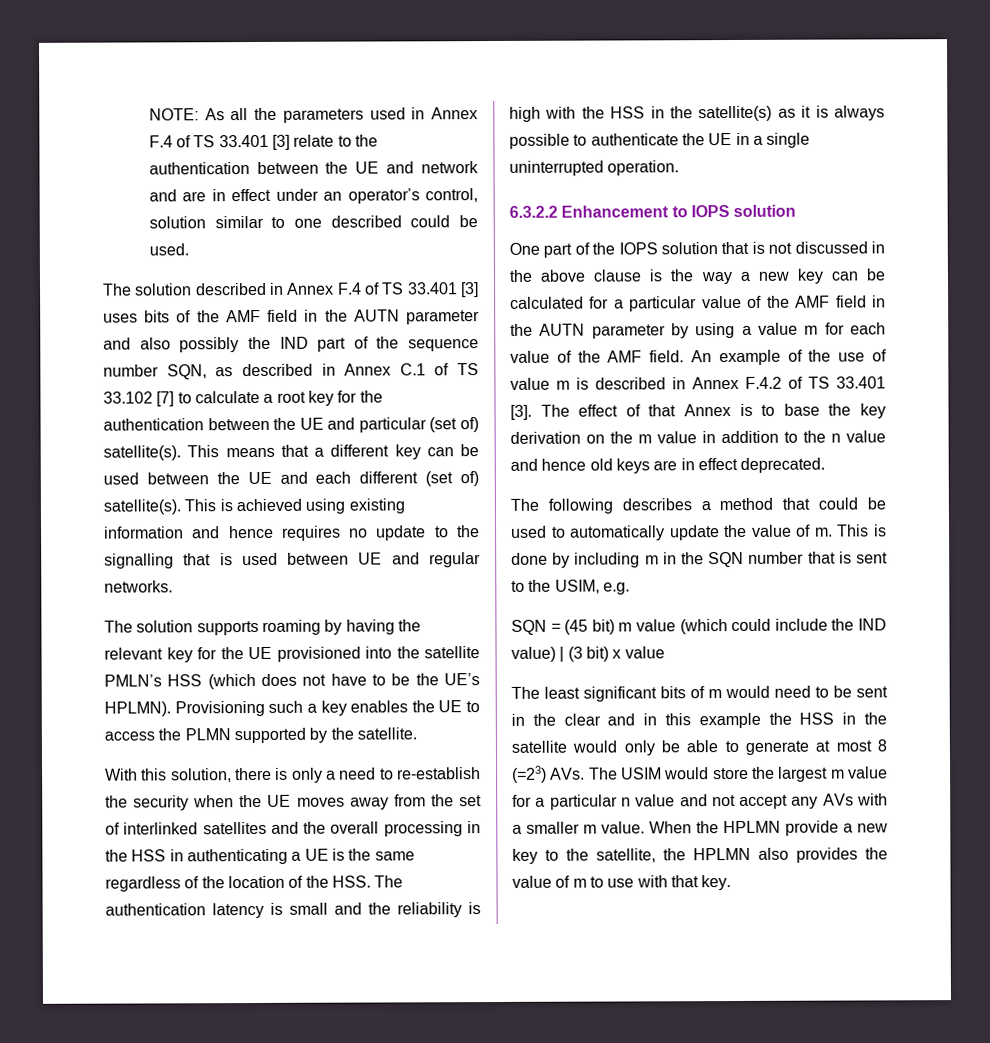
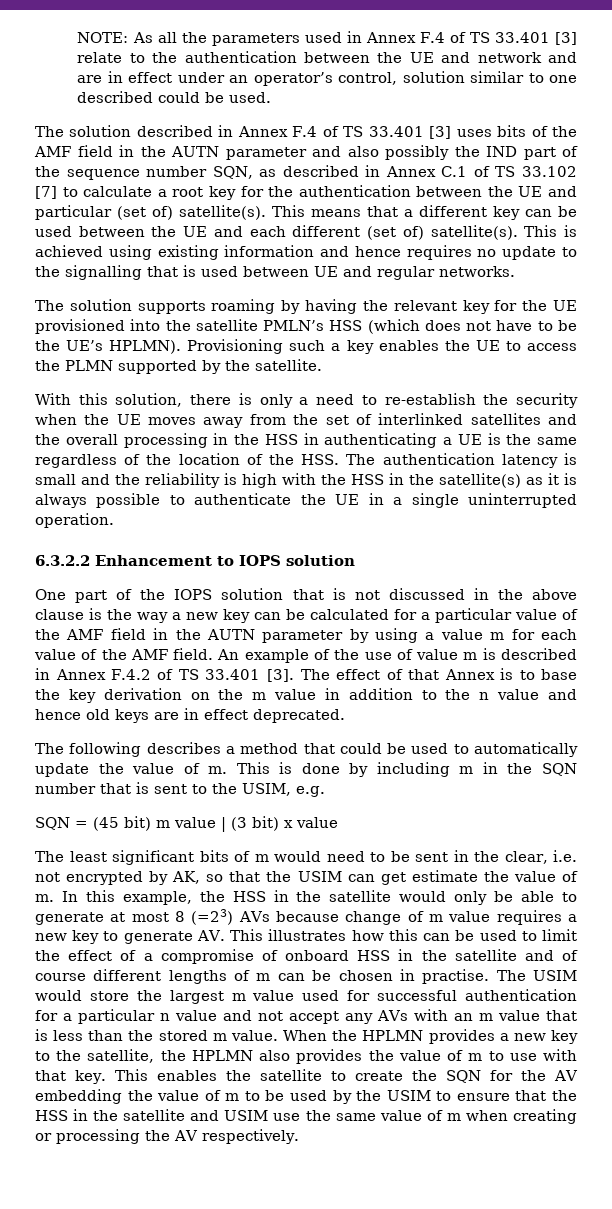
- SQN = (45 bit) m value (which could include the IND value) | (3 bit) x value
+ SQN = (45 bit) m value | (3 bit) x value
- The least significant bits of m would need to be sent in the clear and in this example the HSS in the satellite would only be able to generate at most 8 (=23) AVs. The USIM would store the largest m value for a particular n value and not accept any AVs with a smaller m value.
+ The least significant bits of m would need to be sent in the clear, i.e. not encrypted by AK, so that the USIM can get estimate the value of m. In this example, the HSS in the satellite would only be able to generate at most 8 (=23) AVs because change of m value requires a new key to generate AV. This illustrates how this can be used to limit the effect of a compromise of onboard HSS in the satellite and of course different lengths of m can be chosen in practise. The USIM would store the largest m value used for successful authentication for a particular n value and not accept any AVs with an m value that is less than the stored m value.
- When the HPLMN provide a new key to the satellite, the HPLMN also provides the value of m to use with that key.
+ When the HPLMN provides a new key to the satellite, the HPLMN also provides the value of m to use with that key.
+ This enables the satellite to create the SQN for the AV embedding the value of m to be used by the USIM to ensure that the HSS in the satellite and USIM use the same value of m when creating or processing the AV respectively.

